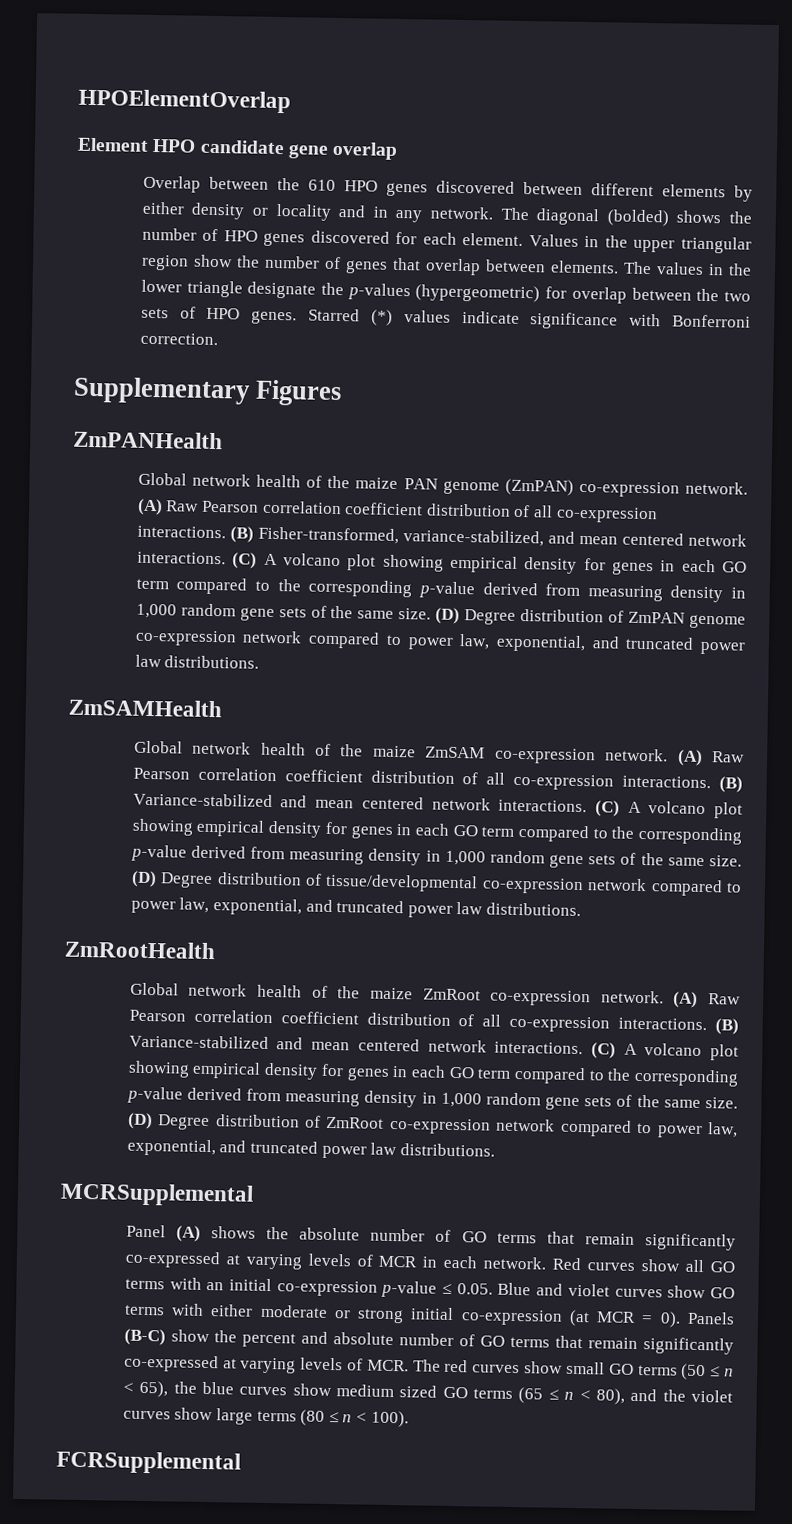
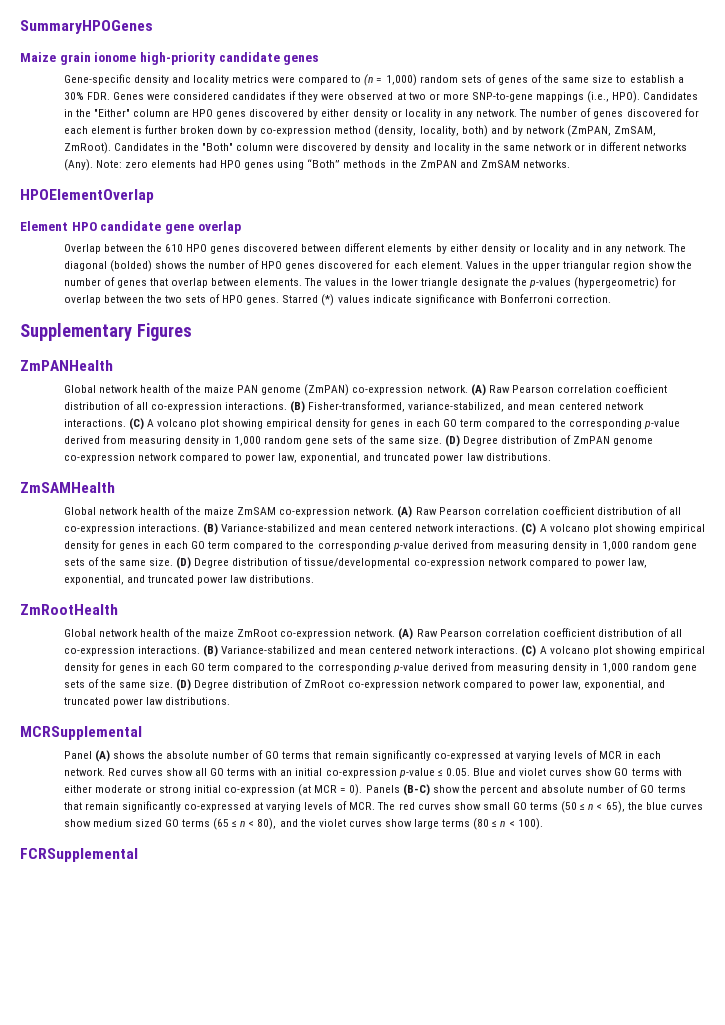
+ SummaryHPOGenes
+ Maize grain ionome high-priority candidate genes
+ Gene-specific density and locality metrics were compared to (n = 1,000) random sets of genes of the same size to establish a 30% FDR. Genes were considered candidates if they were observed at two or more SNP-to-gene mappings (i.e., HPO). Candidates in the "Either" column are HPO genes discovered by either density or locality in any network. The number of genes discovered for each element is further broken down by co-expression method (density, locality, both) and by network (ZmPAN, ZmSAM, ZmRoot). Candidates in the "Both" column were discovered by density and locality in the same network or in different networks (Any). Note: zero elements had HPO genes using “Both” methods in the ZmPAN and ZmSAM networks.

